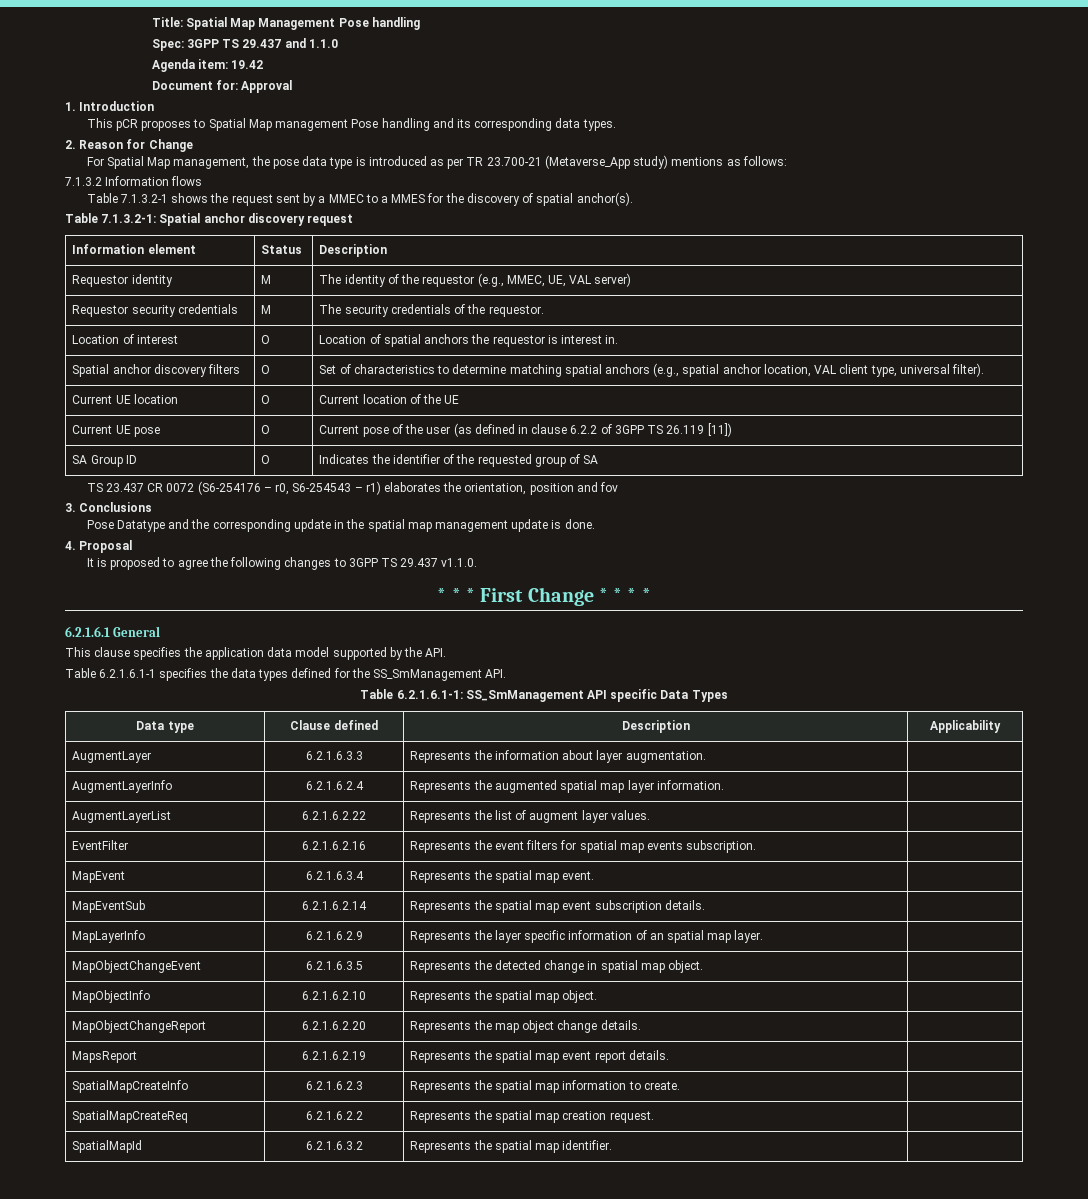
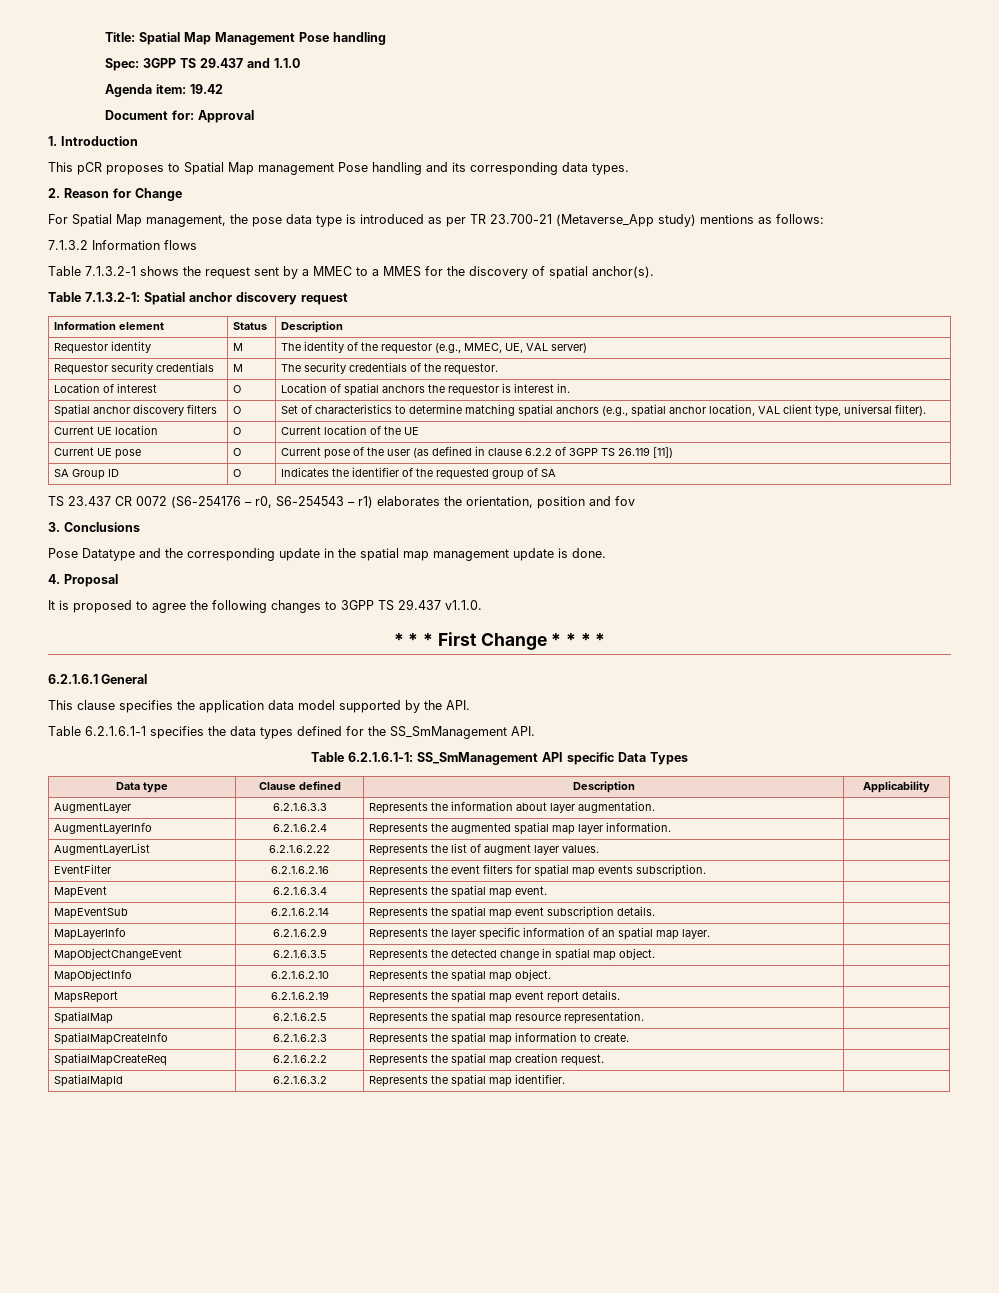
- MapObjectChangeReport | 6.2.1.6.2.20 | Represents the map object change details. |
+ SpatialMap | 6.2.1.6.2.5 | Represents the spatial map resource representation. |

